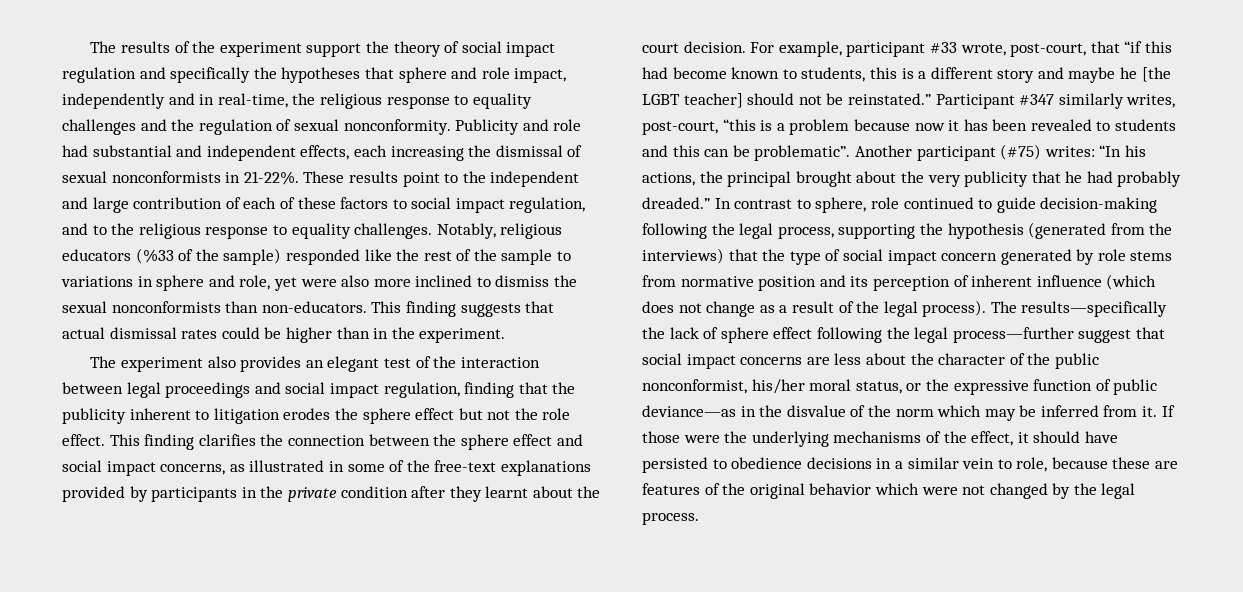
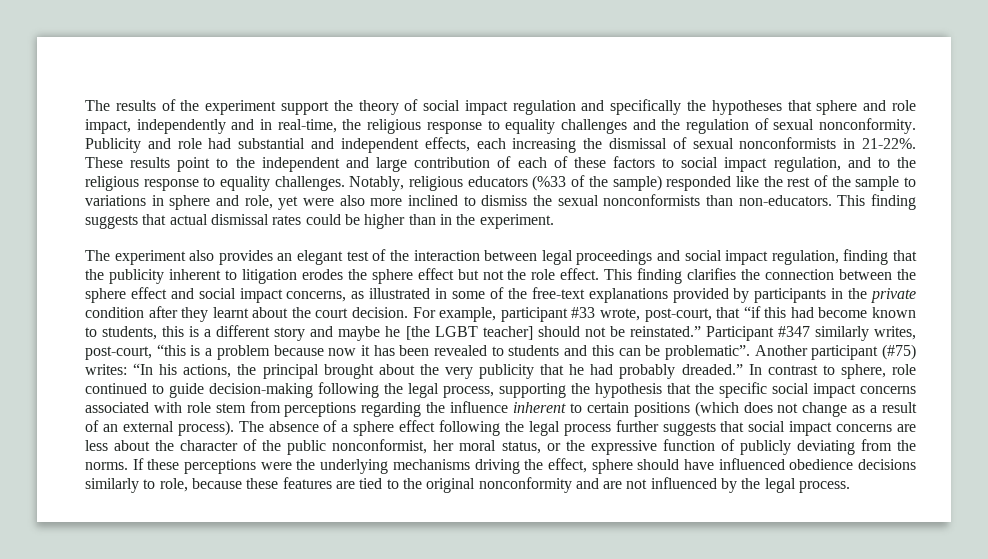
- In contrast to sphere, role continued to guide decision-making following the legal process, supporting the hypothesis (generated from the interviews) that the type of social impact concern generated by role stems from normative position and its perception of inherent influence (which does not change as a result of the legal process). The results—specifically the lack of sphere effect following the legal process—further suggest that social impact concerns are less about the character of the public nonconformist, his/her moral status, or the expressive function of public deviance—as in the disvalue of the norm which may be inferred from it. If those were the underlying mechanisms of the effect, it should have persisted to obedience decisions in a similar vein to role, because these are features of the original behavior which were not changed by the legal process.
+ In contrast to sphere, role continued to guide decision-making following the legal process, supporting the hypothesis that the specific social impact concerns associated with role stem from perceptions regarding the influence inherent to certain positions (which does not change as a result of an external process). The absence of a sphere effect following the legal process further suggests that social impact concerns are less about the character of the public nonconformist, her moral status, or the expressive function of publicly deviating from the norms. If these perceptions were the underlying mechanisms driving the effect, sphere should have influenced obedience decisions similarly to role, because these features are tied to the original nonconformity and are not influenced by the legal process.

